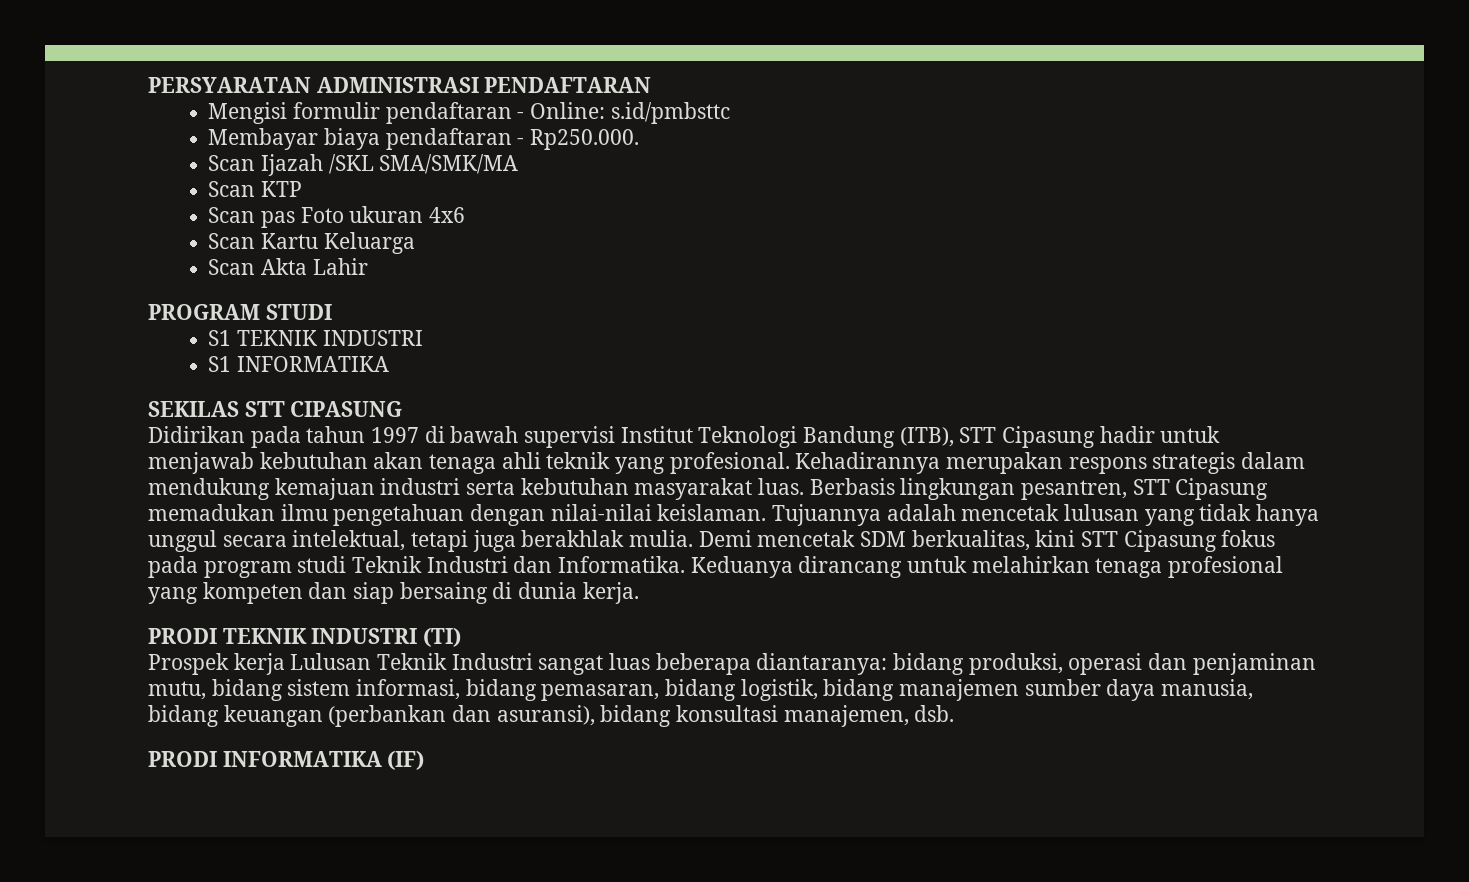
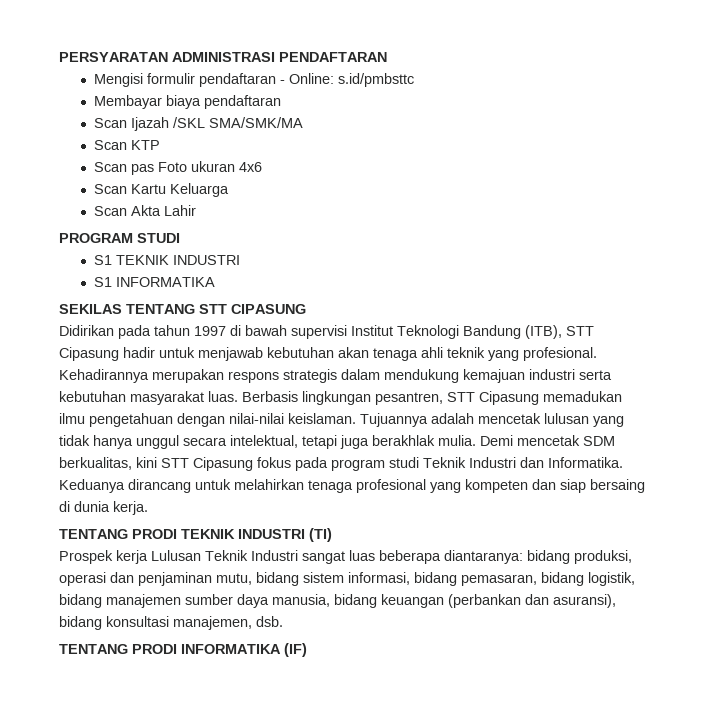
- Membayar biaya pendaftaran - Rp250.000.
+ Membayar biaya pendaftaran
- SEKILAS STT CIPASUNG
+ SEKILAS TENTANG STT CIPASUNG
- PRODI TEKNIK INDUSTRI (TI)
+ TENTANG PRODI TEKNIK INDUSTRI (TI)
- PRODI INFORMATIKA (IF)
+ TENTANG PRODI INFORMATIKA (IF)

